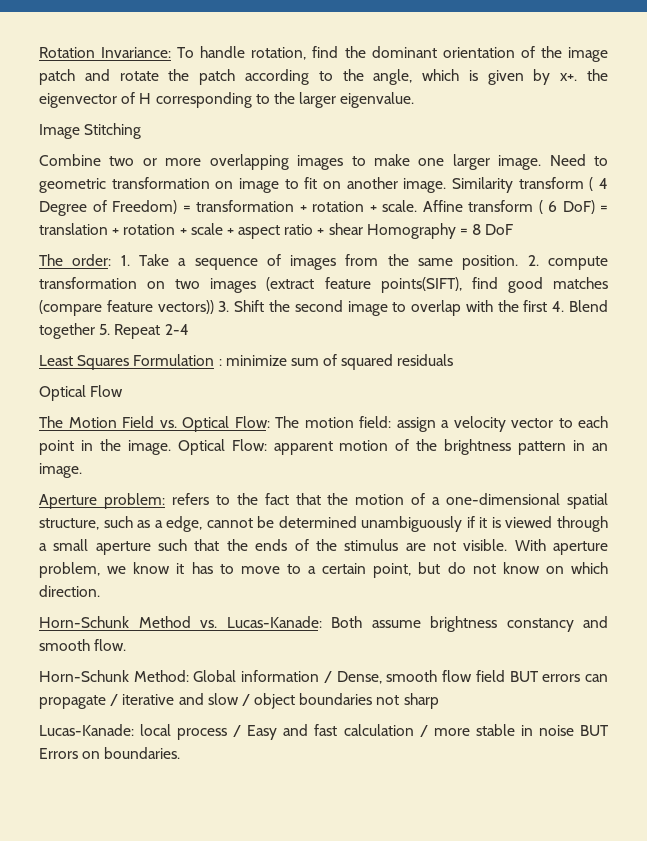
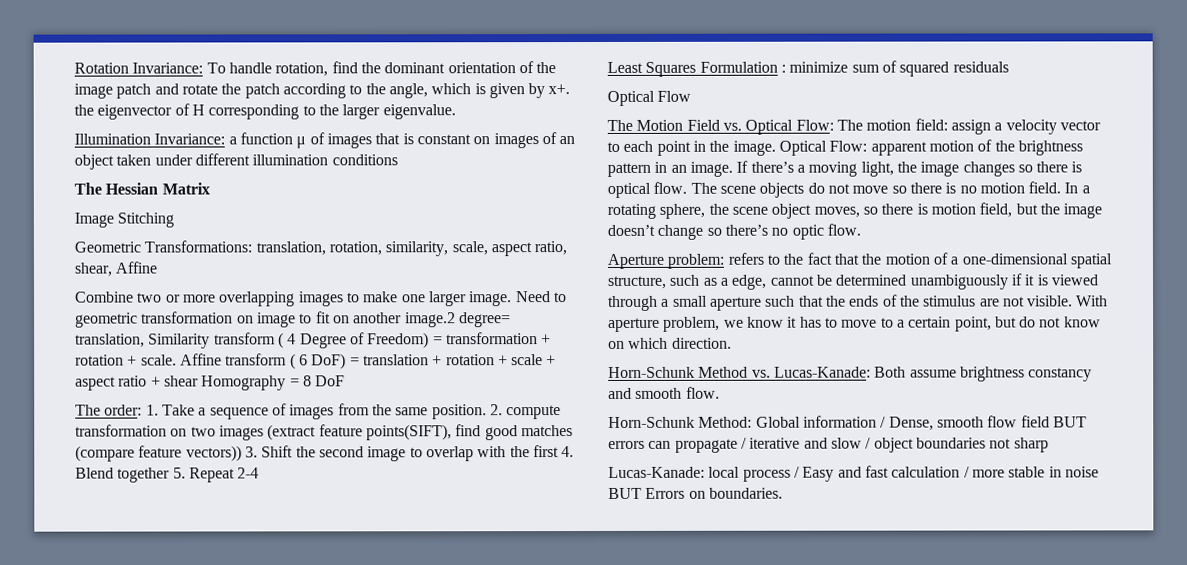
+ Illumination Invariance: a function μ of images that is constant on images of an object taken under different illumination conditions
+ The Hessian Matrix
  Image Stitching
+ Geometric Transformations: translation, rotation, similarity, scale, aspect ratio, shear, Affine
- Need to geometric transformation on image to fit on another image. Similarity transform ( 4 Degree of Freedom) = transformation + rotation + scale.
+ Need to geometric transformation on image to fit on another image.2 degree= translation, Similarity transform ( 4 Degree of Freedom) = transformation + rotation + scale.
+ If there’s a moving light, the image changes so there is optical flow. The scene objects do not move so there is no motion field. In a rotating sphere, the scene object moves, so there is motion field, but the image doesn’t change so there’s no optic flow.

